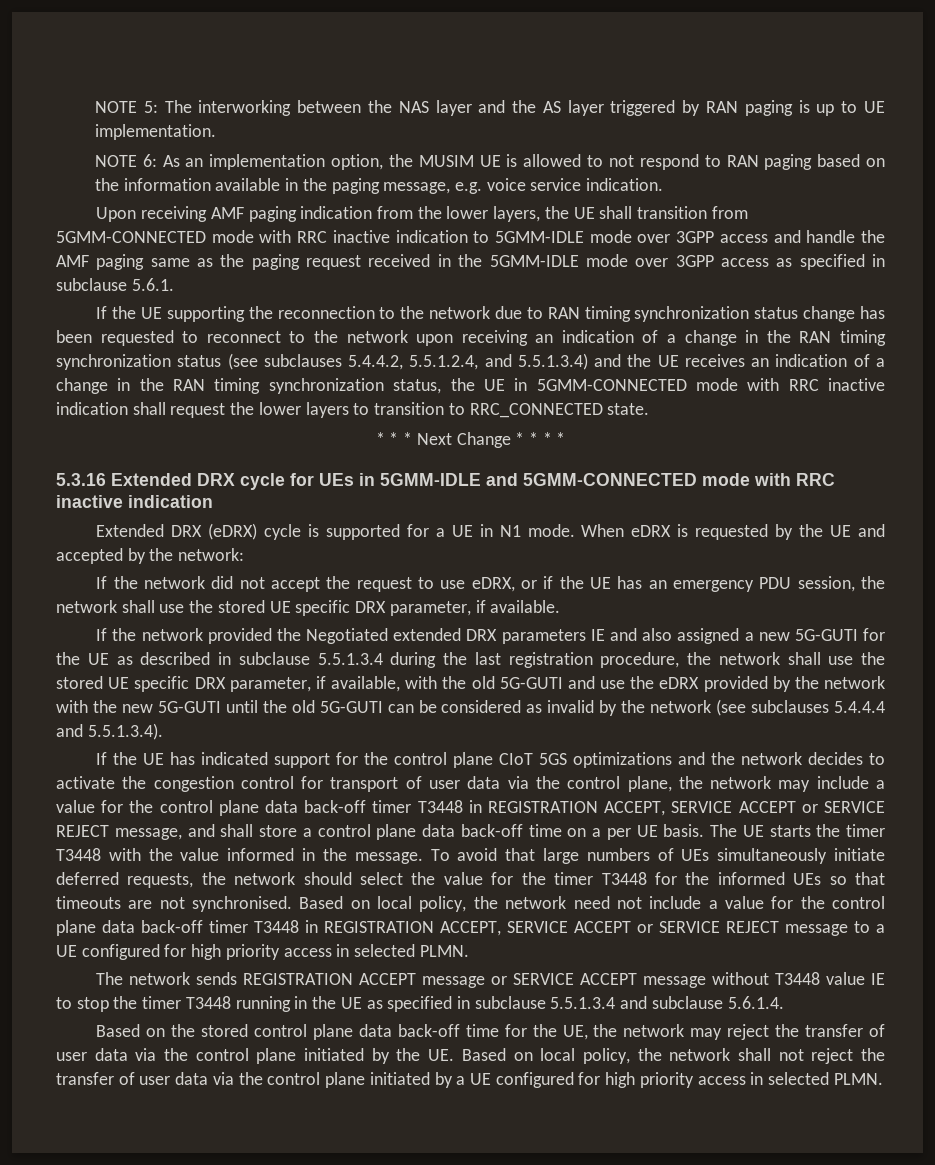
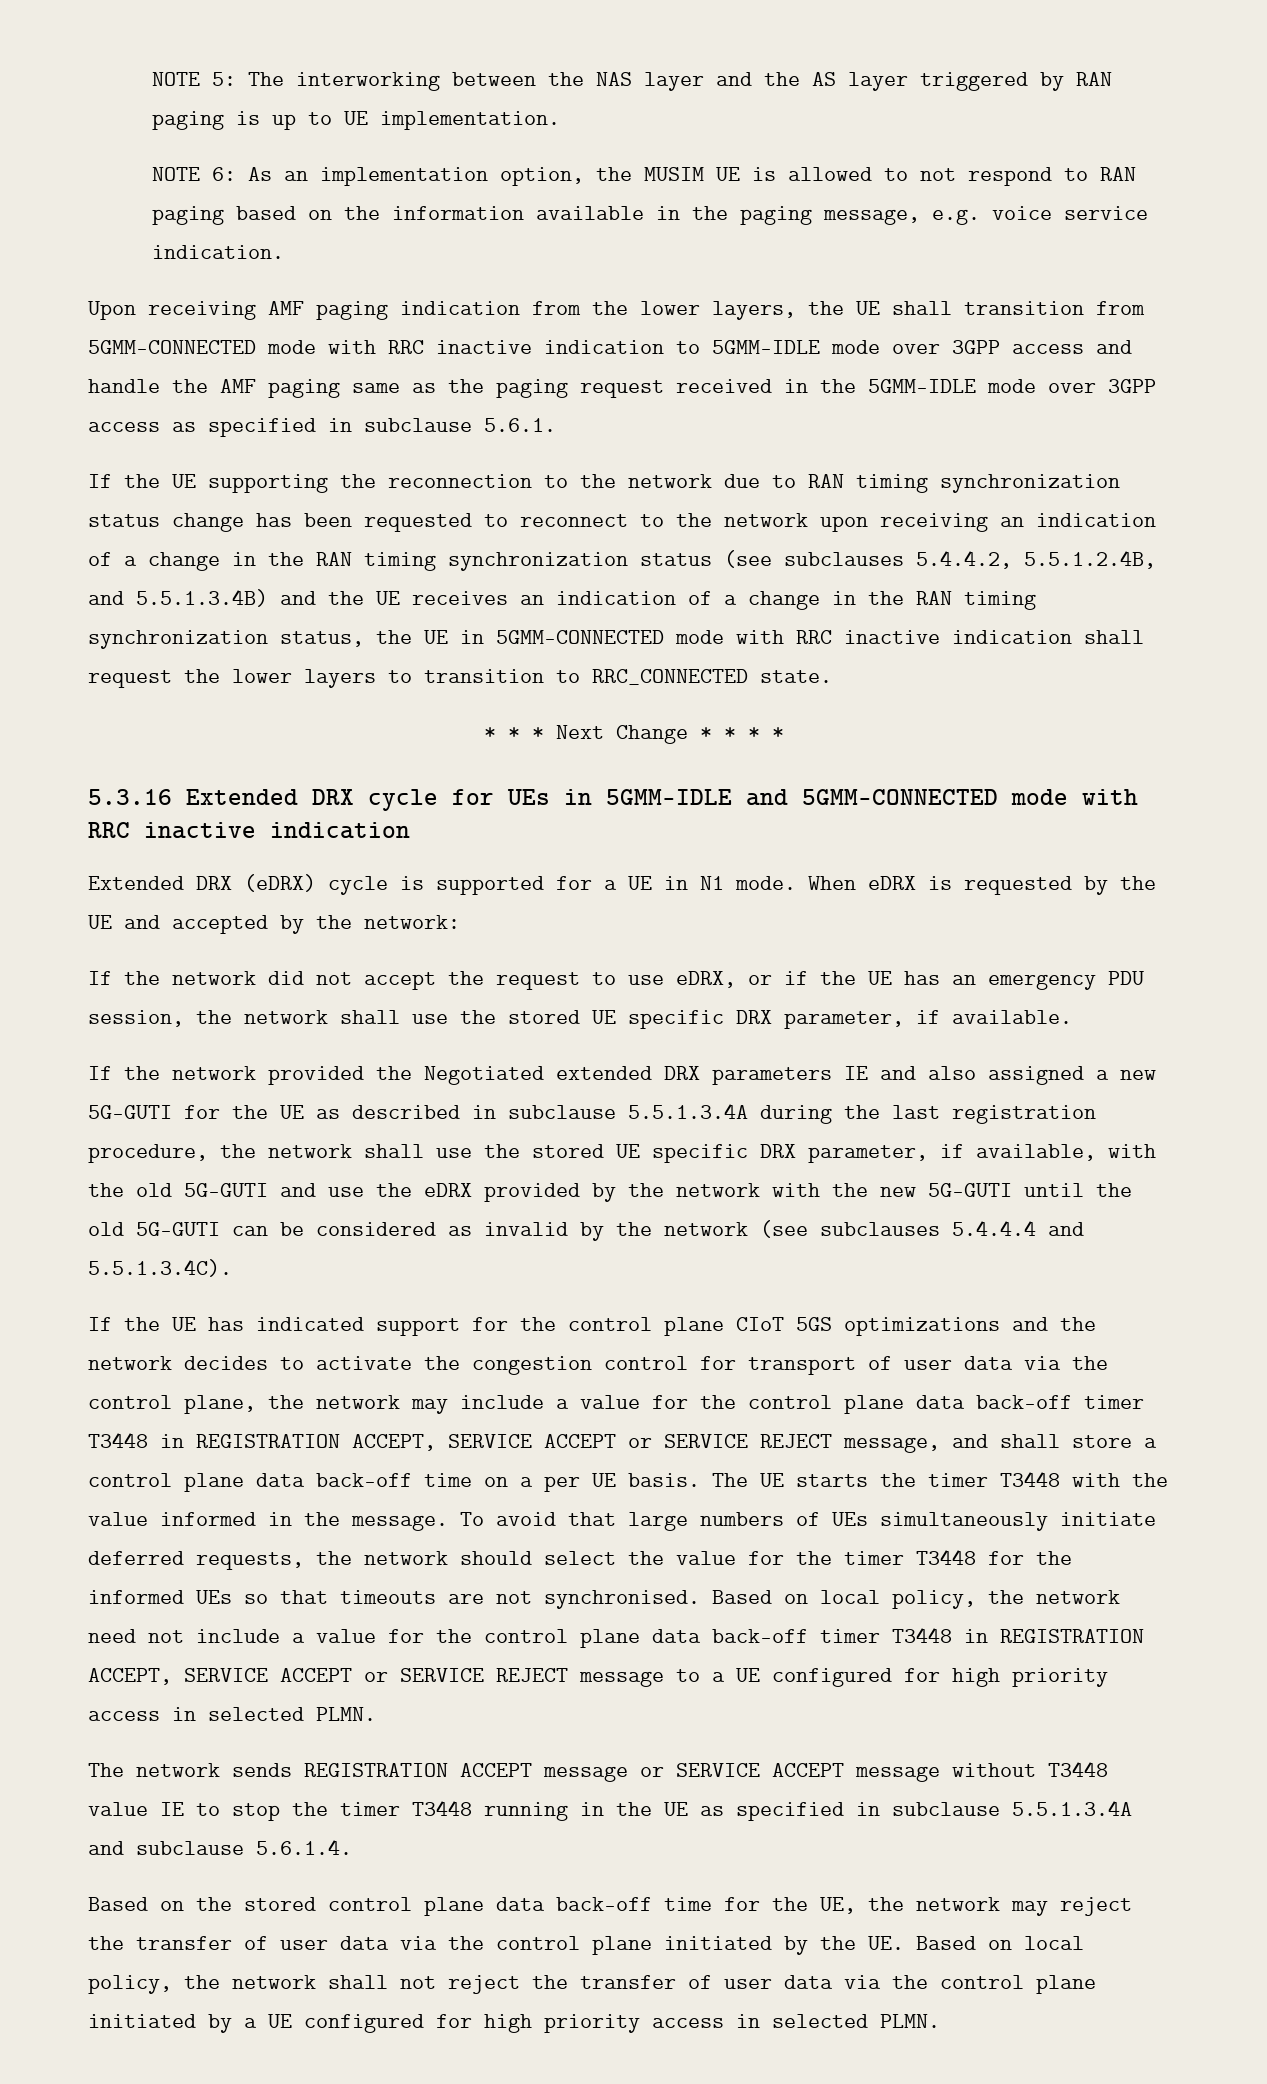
- If the UE supporting the reconnection to the network due to RAN timing synchronization status change has been requested to reconnect to the network upon receiving an indication of a change in the RAN timing synchronization status (see subclauses 5.4.4.2, 5.5.1.2.4, and 5.5.1.3.4) and the UE receives an indication of a change in the RAN timing synchronization status, the UE in 5GMM-CONNECTED mode with RRC inactive indication shall request the lower layers to transition to RRC_CONNECTED state.
+ If the UE supporting the reconnection to the network due to RAN timing synchronization status change has been requested to reconnect to the network upon receiving an indication of a change in the RAN timing synchronization status (see subclauses 5.4.4.2, 5.5.1.2.4B, and 5.5.1.3.4B) and the UE receives an indication of a change in the RAN timing synchronization status, the UE in 5GMM-CONNECTED mode with RRC inactive indication shall request the lower layers to transition to RRC_CONNECTED state.
- If the network provided the Negotiated extended DRX parameters IE and also assigned a new 5G-GUTI for the UE as described in subclause 5.5.1.3.4 during the last registration procedure, the network shall use the stored UE specific DRX parameter, if available, with the old 5G-GUTI and use the eDRX provided by the network with the new 5G-GUTI until the old 5G-GUTI can be considered as invalid by the network (see subclauses 5.4.4.4 and 5.5.1.3.4).
+ If the network provided the Negotiated extended DRX parameters IE and also assigned a new 5G-GUTI for the UE as described in subclause 5.5.1.3.4A during the last registration procedure, the network shall use the stored UE specific DRX parameter, if available, with the old 5G-GUTI and use the eDRX provided by the network with the new 5G-GUTI until the old 5G-GUTI can be considered as invalid by the network (see subclauses 5.4.4.4 and 5.5.1.3.4C).
- The network sends REGISTRATION ACCEPT message or SERVICE ACCEPT message without T3448 value IE to stop the timer T3448 running in the UE as specified in subclause 5.5.1.3.4 and subclause 5.6.1.4.
+ The network sends REGISTRATION ACCEPT message or SERVICE ACCEPT message without T3448 value IE to stop the timer T3448 running in the UE as specified in subclause 5.5.1.3.4A and subclause 5.6.1.4.

